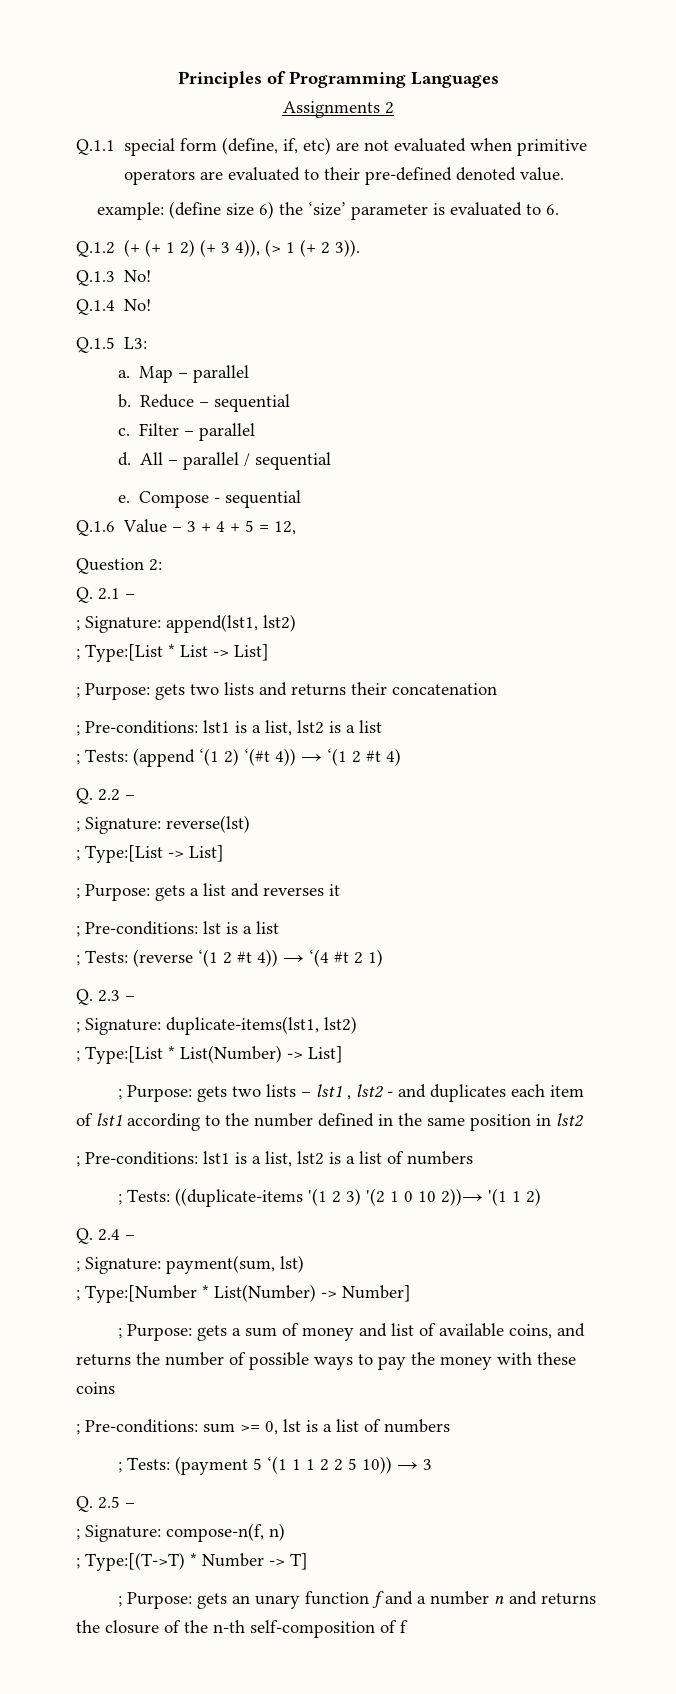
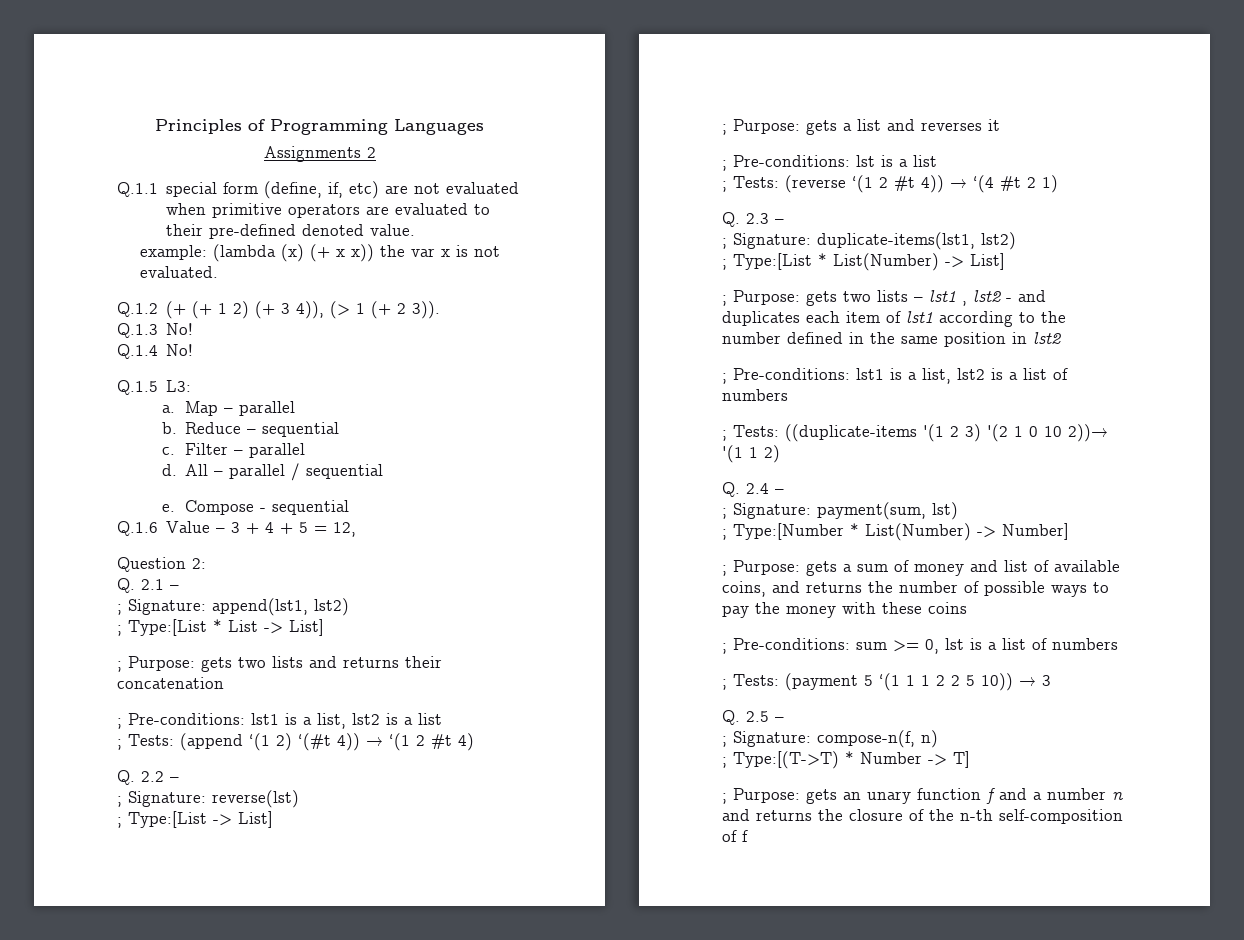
- example: (define size 6) the ‘size’ parameter is evaluated to 6.
+ example: (lambda (x) (+ x x)) the var x is not evaluated.

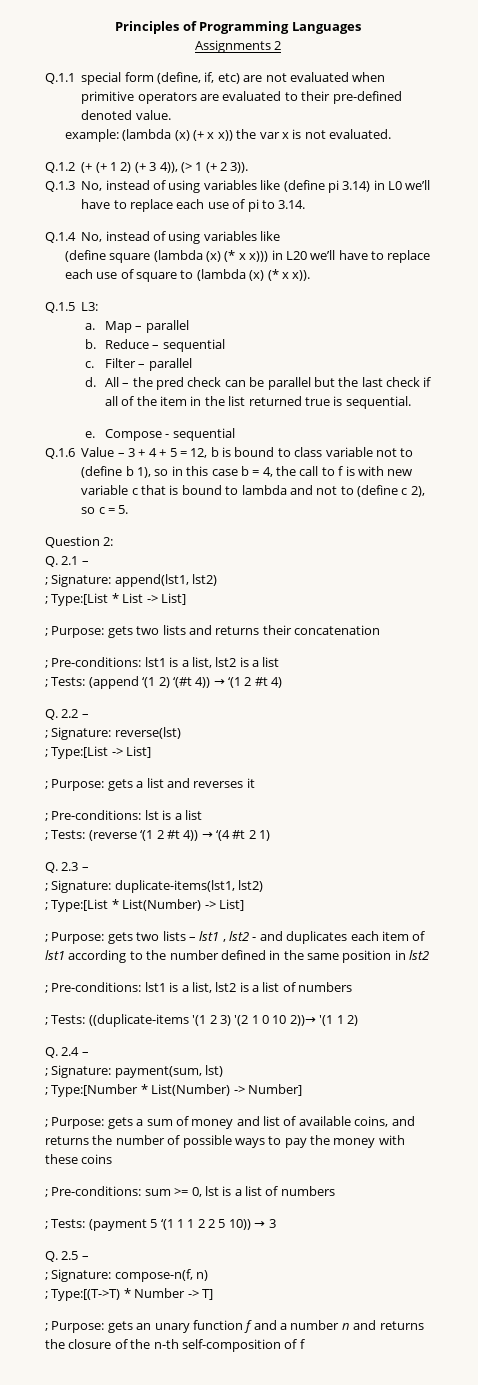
- Q.1.3 No!
- Q.1.4 No!
+ Q.1.3 No, instead of using variables like (define pi 3.14) in L0 we’ll have to replace each use of pi to 3.14.
+ Q.1.4 No, instead of using variables like
+ (define square (lambda (x) (* x x))) in L20 we’ll have to replace each use of square to (lambda (x) (* x x)).
- All – parallel / sequential
+ All – the pred check can be parallel but the last check if all of the item in the list returned true is sequential.
- Q.1.6 Value – 3 + 4 + 5 = 12,
+ Q.1.6 Value – 3 + 4 + 5 = 12, b is bound to class variable not to (define b 1), so in this case b = 4, the call to f is with new variable c that is bound to lambda and not to (define c 2), so c = 5.

